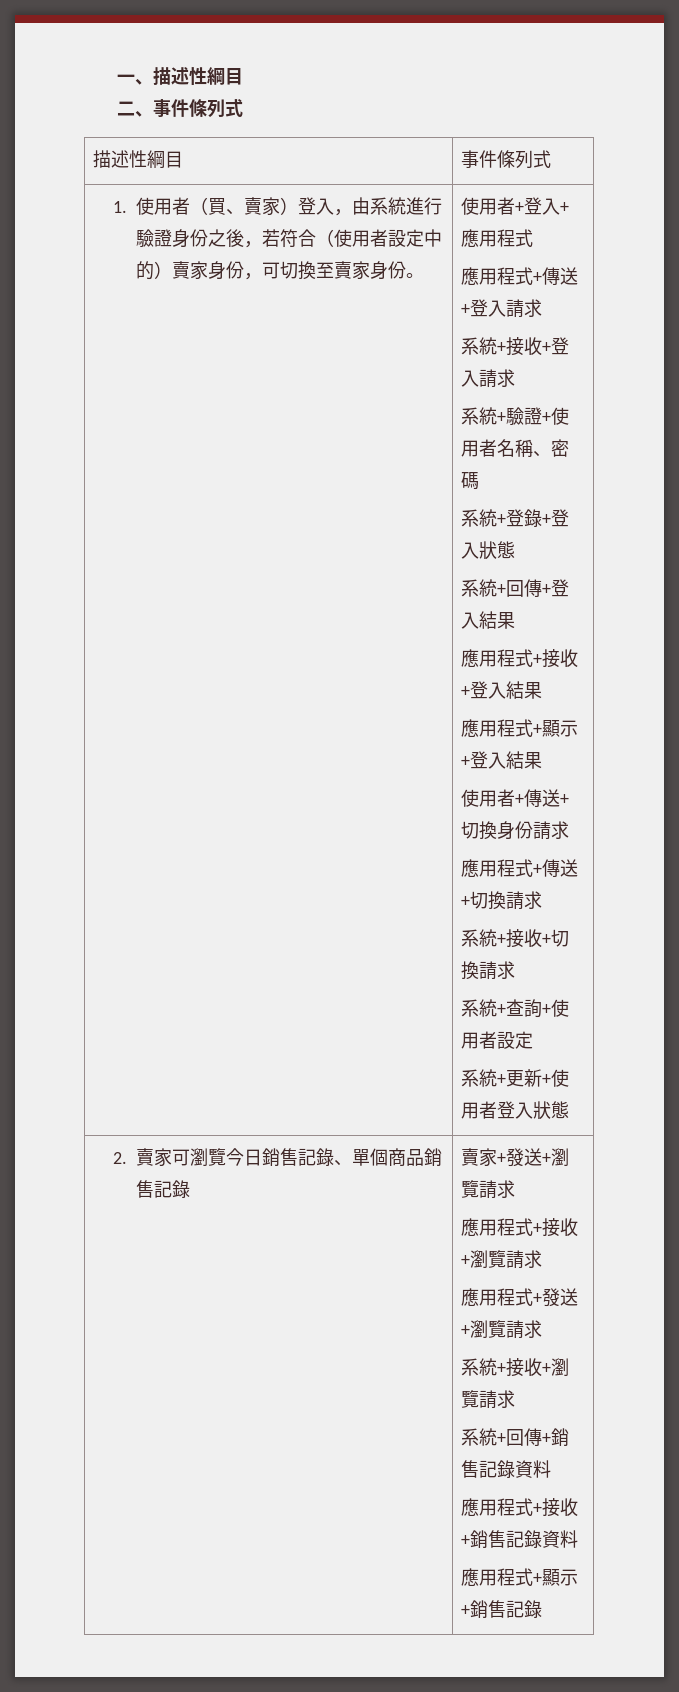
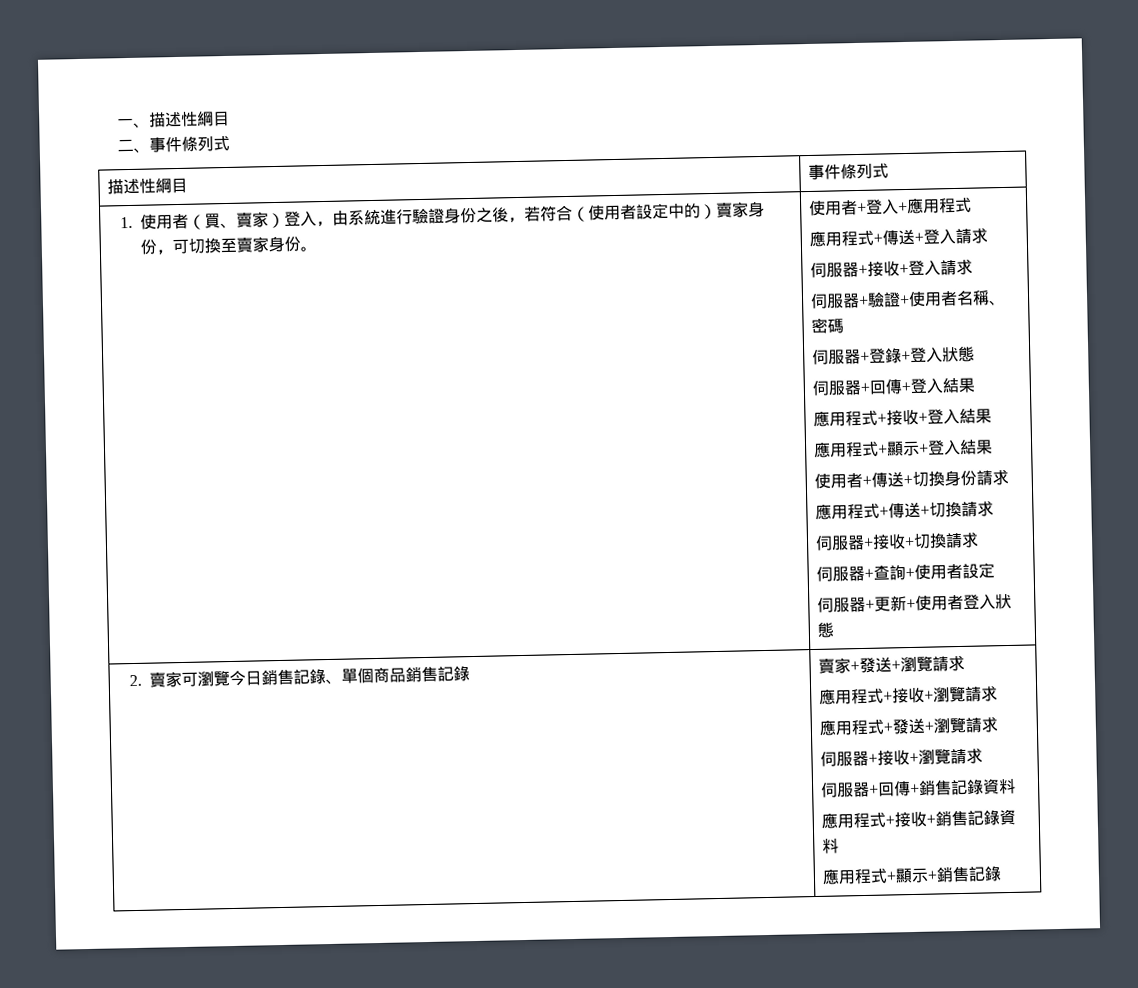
- 系統+接收+登入請求
+ 伺服器+接收+登入請求
- 系統+驗證+使用者名稱、密碼
+ 伺服器+驗證+使用者名稱、密碼
- 系統+登錄+登入狀態
+ 伺服器+登錄+登入狀態
- 系統+回傳+登入結果
+ 伺服器+回傳+登入結果
- 系統+接收+切換請求
+ 伺服器+接收+切換請求
- 系統+查詢+使用者設定
+ 伺服器+查詢+使用者設定
- 系統+更新+使用者登入狀態
+ 伺服器+更新+使用者登入狀態
- 系統+接收+瀏覽請求
- 系統+回傳+銷售記錄資料
+ 伺服器+接收+瀏覽請求
+ 伺服器+回傳+銷售記錄資料

